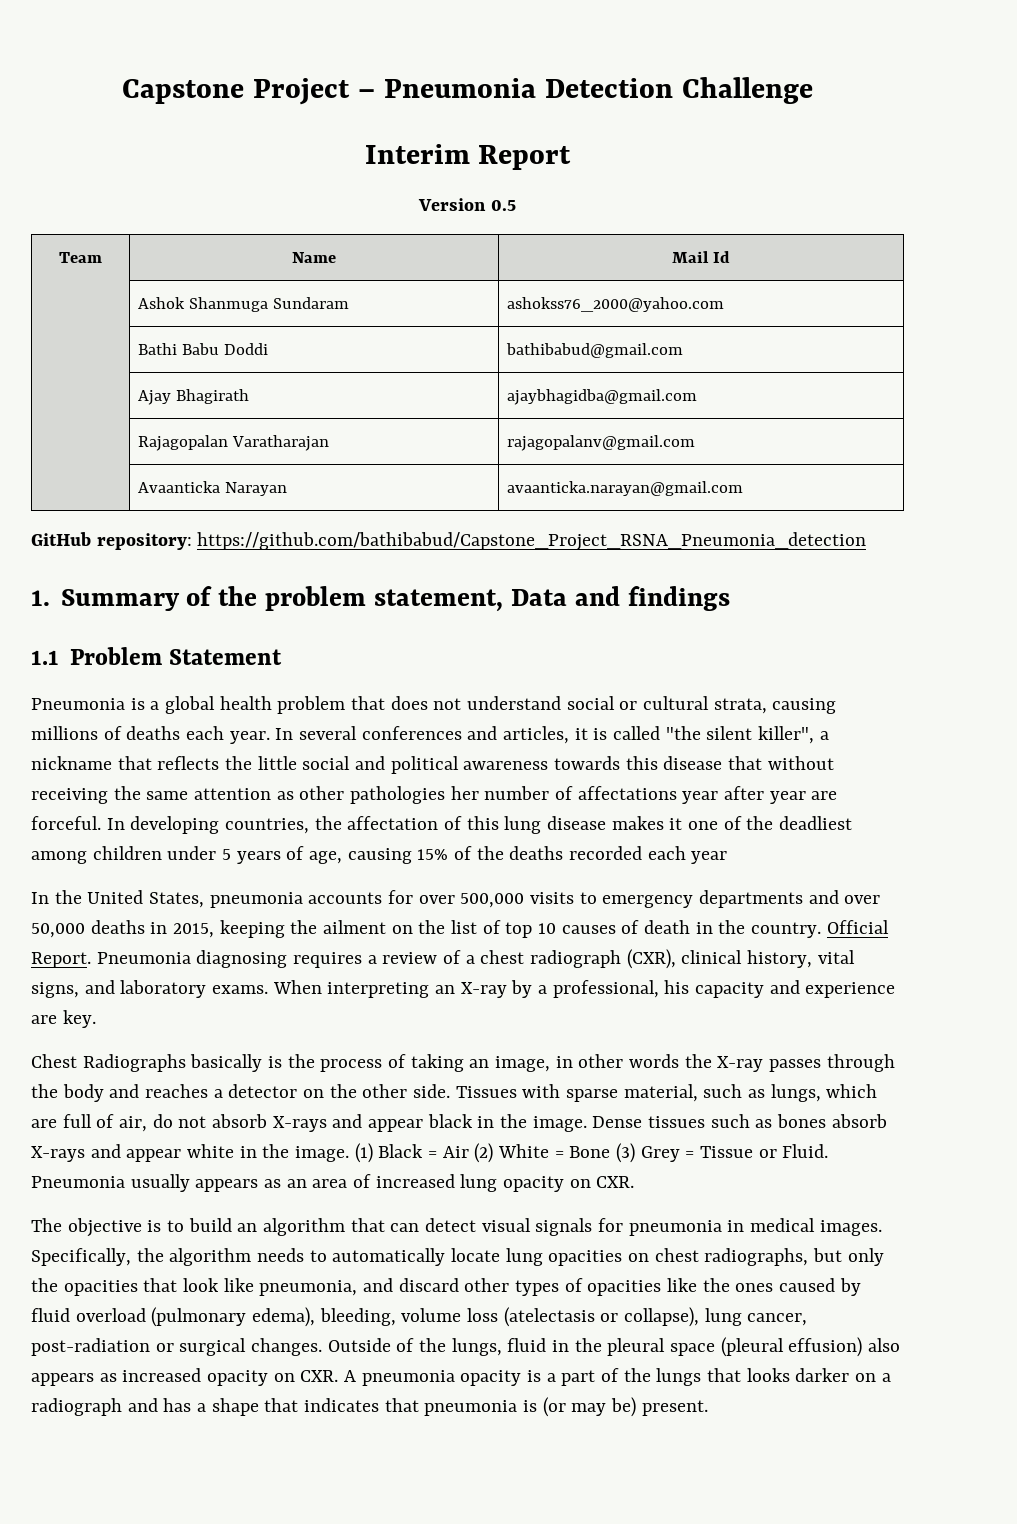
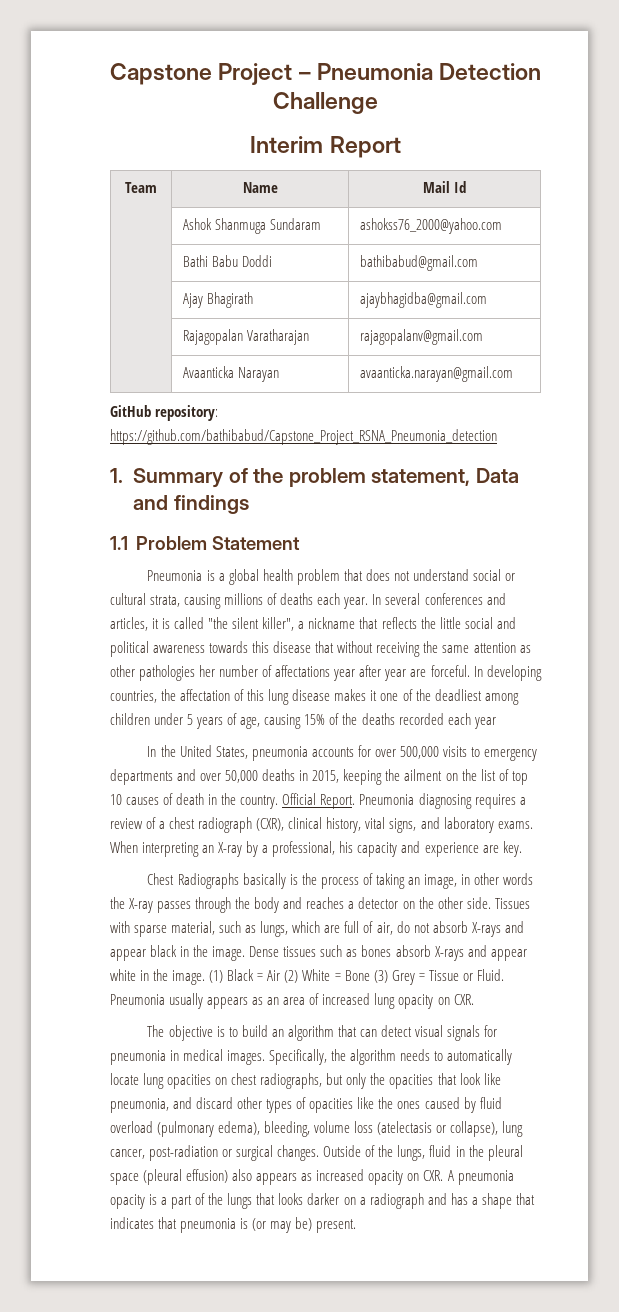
- Version 0.5

